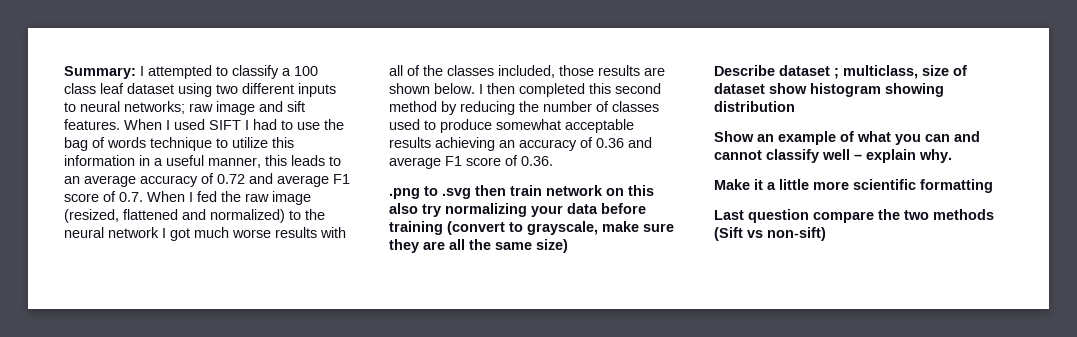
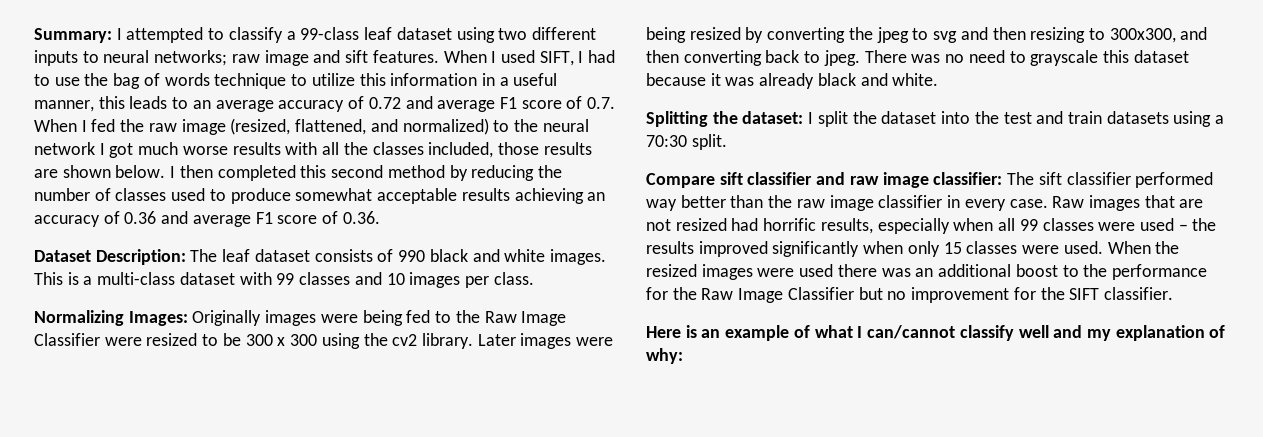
- Summary: I attempted to classify a 100 class leaf dataset using two different inputs to neural networks; raw image and sift features.
+ Summary: I attempted to classify a 99-class leaf dataset using two different inputs to neural networks; raw image and sift features.
- When I used SIFT I had to use the bag of words technique to utilize this information in a useful manner, this leads to an average accuracy of 0.72 and average F1 score of 0.7. When I fed the raw image (resized, flattened and normalized) to the neural network I got much worse results with all of the classes included, those results are shown below.
+ When I used SIFT, I had to use the bag of words technique to utilize this information in a useful manner, this leads to an average accuracy of 0.72 and average F1 score of 0.7. When I fed the raw image (resized, flattened, and normalized) to the neural network I got much worse results with all the classes included, those results are shown below.
- .png to .svg then train network on this also try normalizing your data before training (convert to grayscale, make sure they are all the same size)
- Describe dataset ; multiclass, size of dataset show histogram showing distribution
- Show an example of what you can and cannot classify well – explain why.
- Make it a little more scientific formatting
- Last question compare the two methods (Sift vs non-sift)
+ Dataset Description: The leaf dataset consists of 990 black and white images. This is a multi-class dataset with 99 classes and 10 images per class.
+ Normalizing Images: Originally images were being fed to the Raw Image Classifier were resized to be 300 x 300 using the cv2 library. Later images were being resized by converting the jpeg to svg and then resizing to 300x300, and then converting back to jpeg. There was no need to grayscale this dataset because it was already black and white.
+ Splitting the dataset: I split the dataset into the test and train datasets using a 70:30 split.
+ Compare sift classifier and raw image classifier: The sift classifier performed way better than the raw image classifier in every case. Raw images that are not resized had horrific results, especially when all 99 classes were used – the results improved significantly when only 15 classes were used. When the resized images were used there was an additional boost to the performance for the Raw Image Classifier but no improvement for the SIFT classifier.
+ Here is an example of what I can/cannot classify well and my explanation of why:

